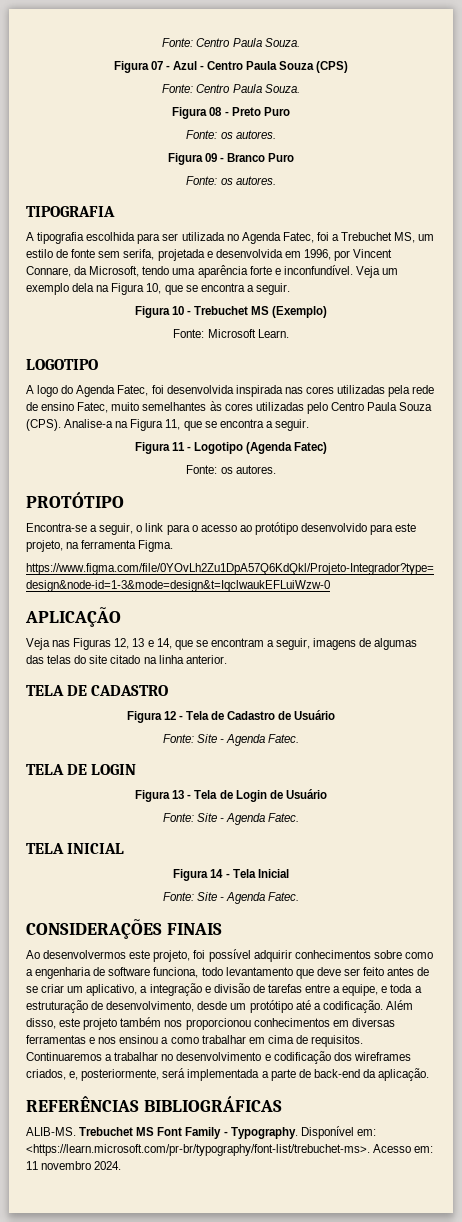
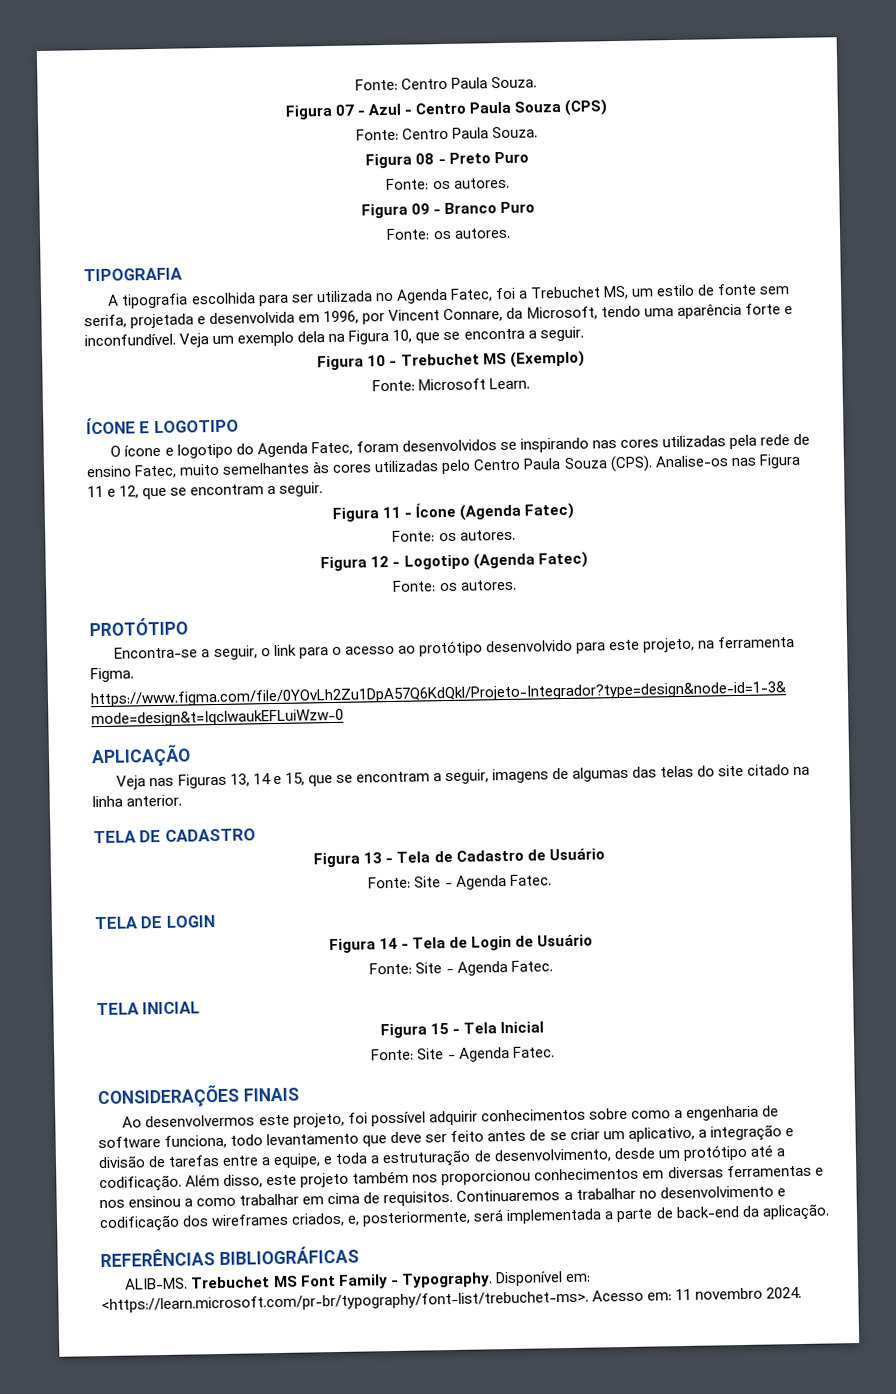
- LOGOTIPO
+ ÍCONE E LOGOTIPO
- A logo do Agenda Fatec, foi desenvolvida inspirada nas cores utilizadas pela rede de ensino Fatec, muito semelhantes às cores utilizadas pelo Centro Paula Souza (CPS).
+ O ícone e logotipo do Agenda Fatec, foram desenvolvidos se inspirando nas cores utilizadas pela rede de ensino Fatec, muito semelhantes às cores utilizadas pelo Centro Paula Souza (CPS).
- Analise-a na Figura 11, que se encontra a seguir.
+ Analise-os nas Figura 11 e 12, que se encontram a seguir.
- Figura 11 - Logotipo (Agenda Fatec)
+ Figura 11 - Ícone (Agenda Fatec)
+ Fonte: os autores.
+ Figura 12 - Logotipo (Agenda Fatec)
- Veja nas Figuras 12, 13 e 14, que se encontram a seguir, imagens de algumas das telas do site citado na linha anterior.
+ Veja nas Figuras 13, 14 e 15, que se encontram a seguir, imagens de algumas das telas do site citado na linha anterior.
- Figura 12 - Tela de Cadastro de Usuário
+ Figura 13 - Tela de Cadastro de Usuário
- Figura 13 - Tela de Login de Usuário
+ Figura 14 - Tela de Login de Usuário
- Figura 14 - Tela Inicial
+ Figura 15 - Tela Inicial

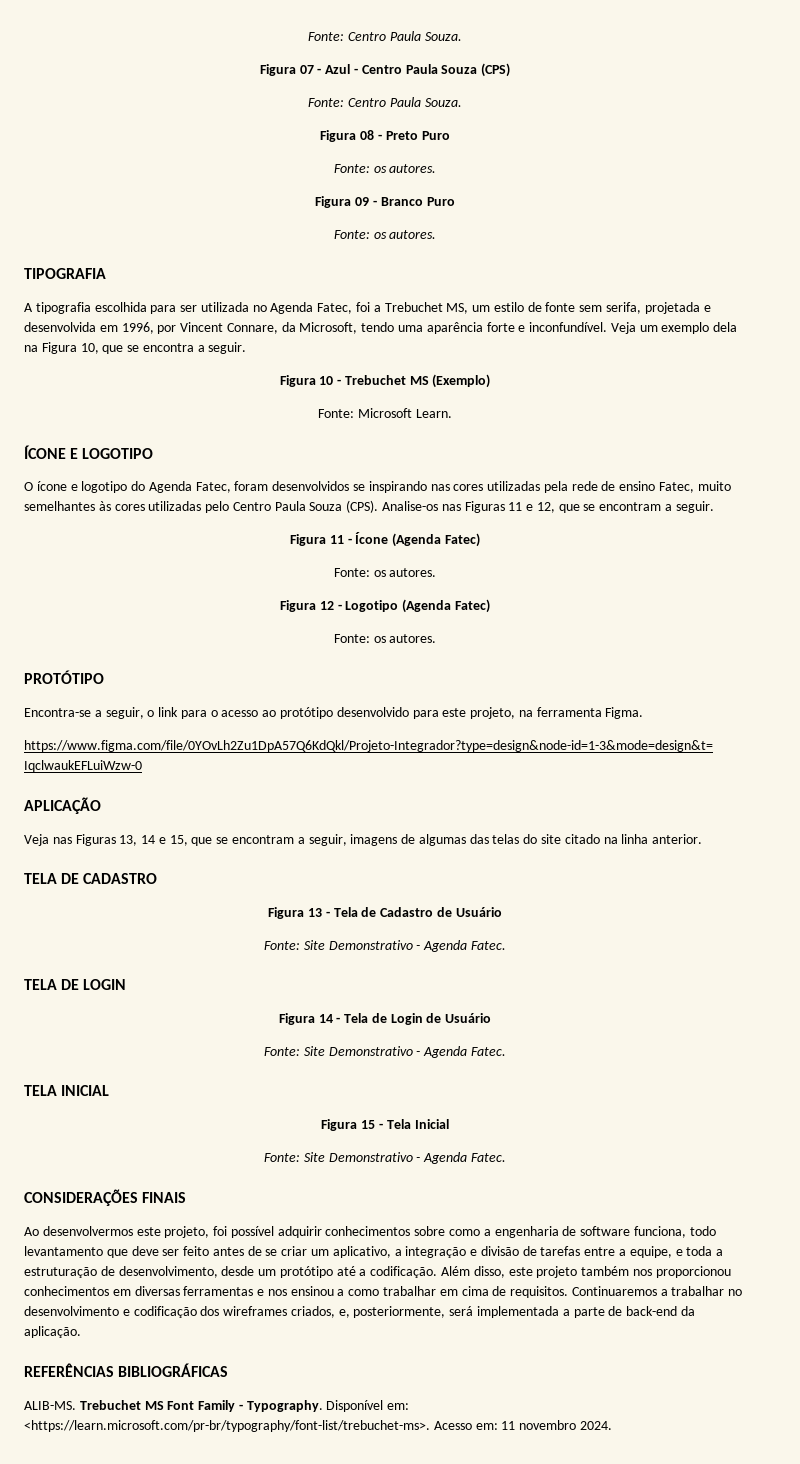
- Analise-os nas Figura 11 e 12, que se encontram a seguir.
+ Analise-os nas Figuras 11 e 12, que se encontram a seguir.
  Figura 13 - Tela de Cadastro de Usuário
- Fonte: Site - Agenda Fatec.
+ Fonte: Site Demonstrativo - Agenda Fatec.
  Figura 14 - Tela de Login de Usuário
- Fonte: Site - Agenda Fatec.
+ Fonte: Site Demonstrativo - Agenda Fatec.
  Figura 15 - Tela Inicial
- Fonte: Site - Agenda Fatec.
+ Fonte: Site Demonstrativo - Agenda Fatec.

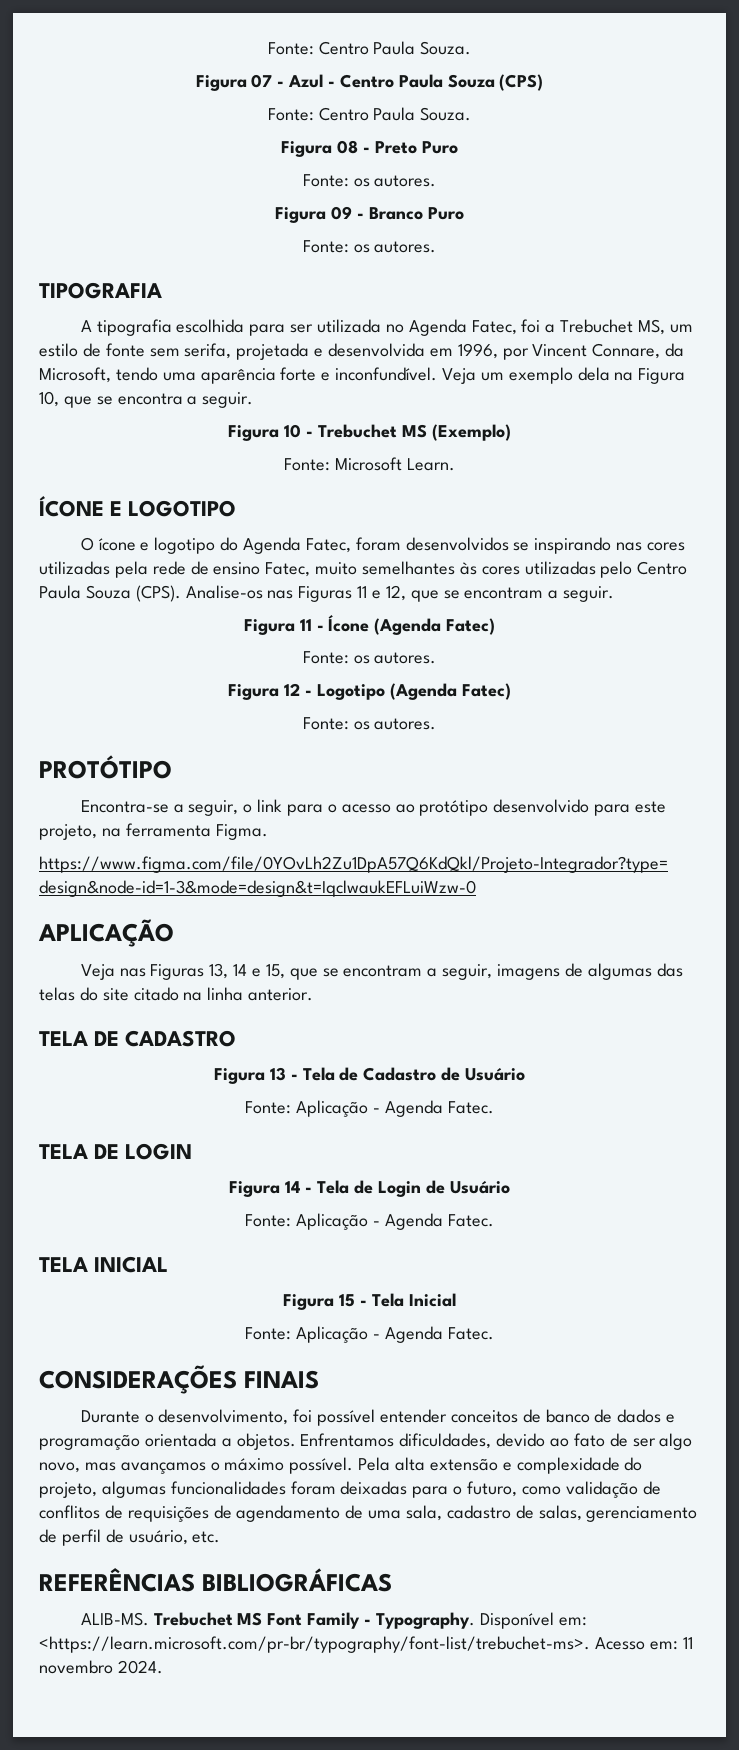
  Figura 13 - Tela de Cadastro de Usuário
- Fonte: Site Demonstrativo - Agenda Fatec.
+ Fonte: Aplicação - Agenda Fatec.
  Figura 14 - Tela de Login de Usuário
- Fonte: Site Demonstrativo - Agenda Fatec.
+ Fonte: Aplicação - Agenda Fatec.
  Figura 15 - Tela Inicial
- Fonte: Site Demonstrativo - Agenda Fatec.
+ Fonte: Aplicação - Agenda Fatec.
- Ao desenvolvermos este projeto, foi possível adquirir conhecimentos sobre como a engenharia de software funciona, todo levantamento que deve ser feito antes de se criar um aplicativo, a integração e divisão de tarefas entre a equipe, e toda a estruturação de desenvolvimento, desde um protótipo até a codificação. Além disso, este projeto também nos proporcionou conhecimentos em diversas ferramentas e nos ensinou a como trabalhar em cima de requisitos. Continuaremos a trabalhar no desenvolvimento e codificação dos wireframes criados, e, posteriormente, será implementada a parte de back-end da aplicação.
+ Durante o desenvolvimento, foi possível entender conceitos de banco de dados e programação orientada a objetos. Enfrentamos dificuldades, devido ao fato de ser algo novo, mas avançamos o máximo possível. Pela alta extensão e complexidade do projeto, algumas funcionalidades foram deixadas para o futuro, como validação de conflitos de requisições de agendamento de uma sala, cadastro de salas, gerenciamento de perfil de usuário, etc.

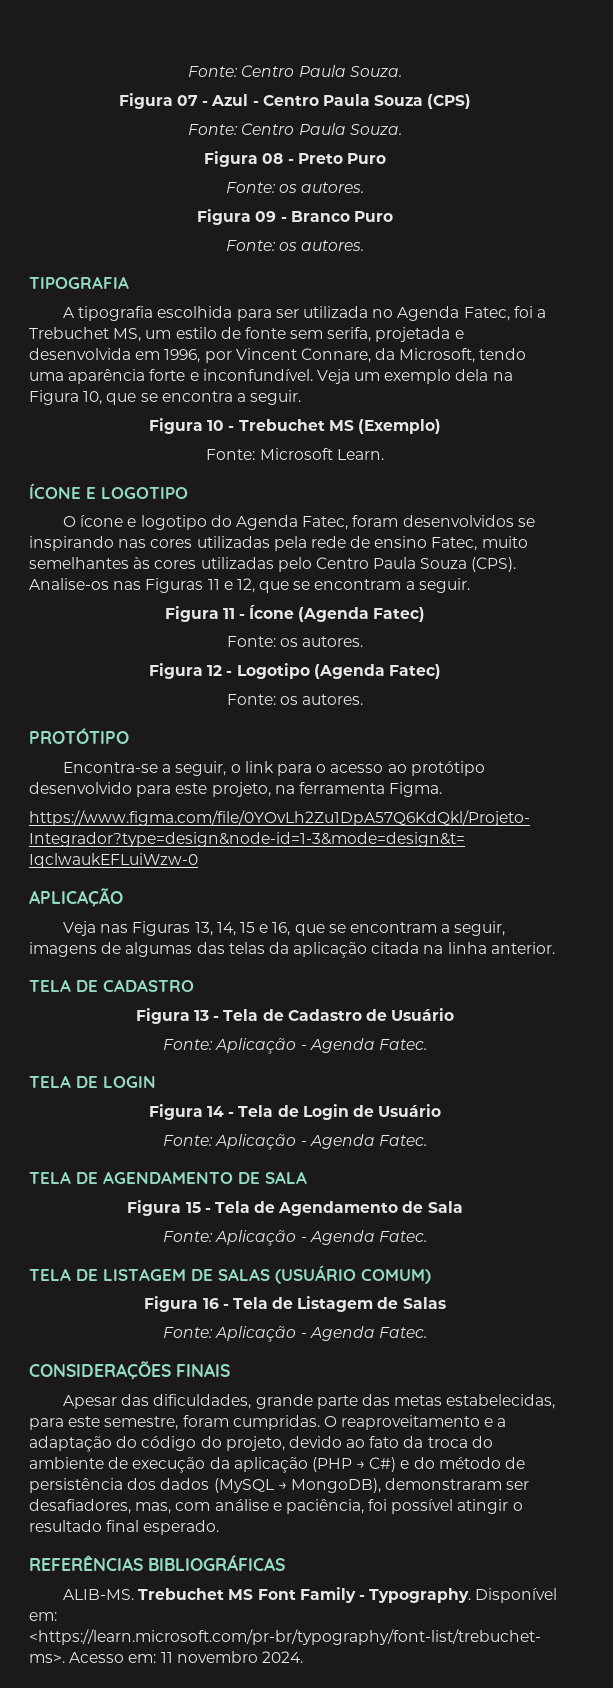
- Veja nas Figuras 13, 14 e 15, que se encontram a seguir, imagens de algumas das telas do site citado na linha anterior.
+ Veja nas Figuras 13, 14, 15 e 16, que se encontram a seguir, imagens de algumas das telas da aplicação citada na linha anterior.
- TELA INICIAL
+ TELA DE AGENDAMENTO DE SALA
- Figura 15 - Tela Inicial
+ Figura 15 - Tela de Agendamento de Sala
+ Fonte: Aplicação - Agenda Fatec.
+ TELA DE LISTAGEM DE SALAS (USUÁRIO COMUM)
+ Figura 16 - Tela de Listagem de Salas
- Durante o desenvolvimento, foi possível entender conceitos de banco de dados e programação orientada a objetos. Enfrentamos dificuldades, devido ao fato de ser algo novo, mas avançamos o máximo possível. Pela alta extensão e complexidade do projeto, algumas funcionalidades foram deixadas para o futuro, como validação de conflitos de requisições de agendamento de uma sala, cadastro de salas, gerenciamento de perfil de usuário, etc.
+ Apesar das dificuldades, grande parte das metas estabelecidas, para este semestre, foram cumpridas. O reaproveitamento e a adaptação do código do projeto, devido ao fato da troca do ambiente de execução da aplicação (PHP → C#) e do método de persistência dos dados (MySQL → MongoDB), demonstraram ser desafiadores, mas, com análise e paciência, foi possível atingir o resultado final esperado.

